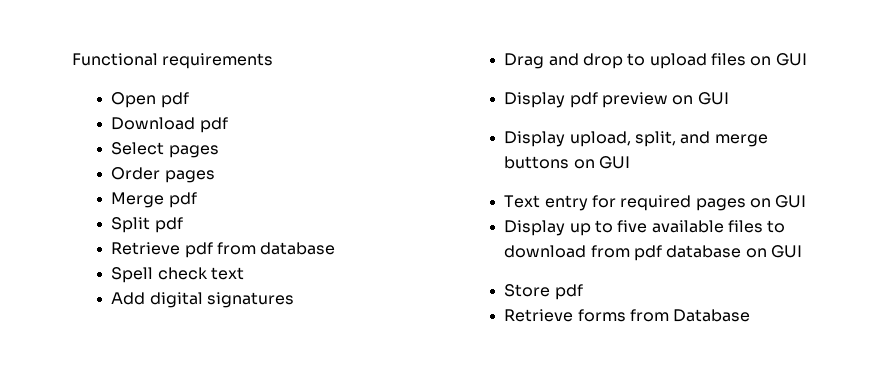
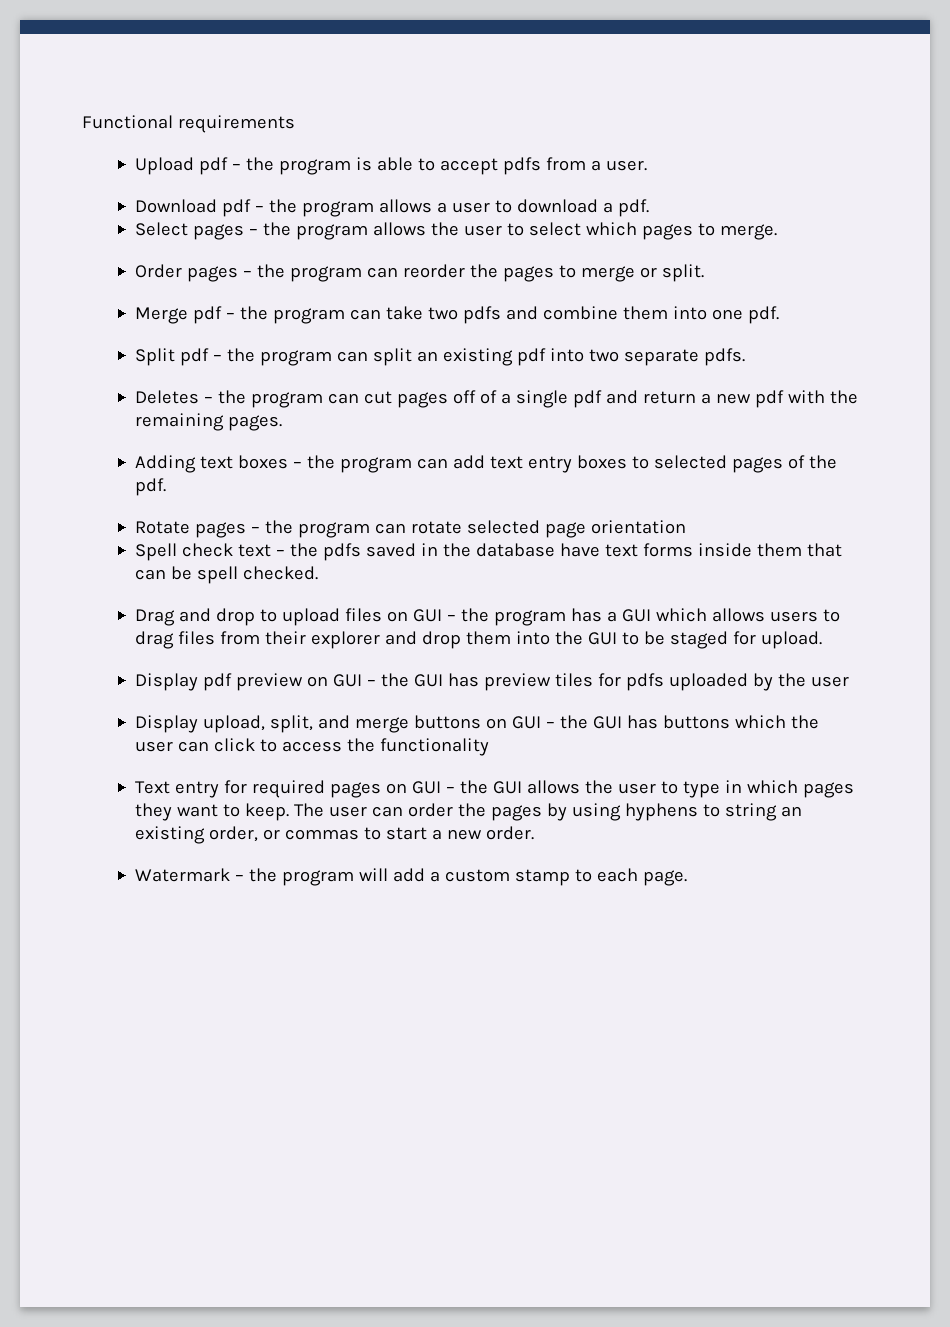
- Open pdf
- Download pdf
- Select pages
- Order pages
- Merge pdf
- Split pdf
- Retrieve pdf from database
- Spell check text
- Add digital signatures
+ Upload pdf – the program is able to accept pdfs from a user.
+ Download pdf – the program allows a user to download a pdf.
+ Select pages – the program allows the user to select which pages to merge.
+ Order pages – the program can reorder the pages to merge or split.
+ Merge pdf – the program can take two pdfs and combine them into one pdf.
+ Split pdf – the program can split an existing pdf into two separate pdfs.
+ Deletes – the program can cut pages off of a single pdf and return a new pdf with the remaining pages.
+ Adding text boxes – the program can add text entry boxes to selected pages of the pdf.
+ Rotate pages – the program can rotate selected page orientation
+ Spell check text – the pdfs saved in the database have text forms inside them that can be spell checked.
- Drag and drop to upload files on GUI
+ Drag and drop to upload files on GUI – the program has a GUI which allows users to drag files from their explorer and drop them into the GUI to be staged for upload.
- Display pdf preview on GUI
+ Display pdf preview on GUI – the GUI has preview tiles for pdfs uploaded by the user
- Display upload, split, and merge buttons on GUI
+ Display upload, split, and merge buttons on GUI – the GUI has buttons which the user can click to access the functionality
- Text entry for required pages on GUI
- Display up to five available files to download from pdf database on GUI
- Store pdf
- Retrieve forms from Database
+ Text entry for required pages on GUI – the GUI allows the user to type in which pages they want to keep. The user can order the pages by using hyphens to string an existing order, or commas to start a new order.
+ Watermark – the program will add a custom stamp to each page.

